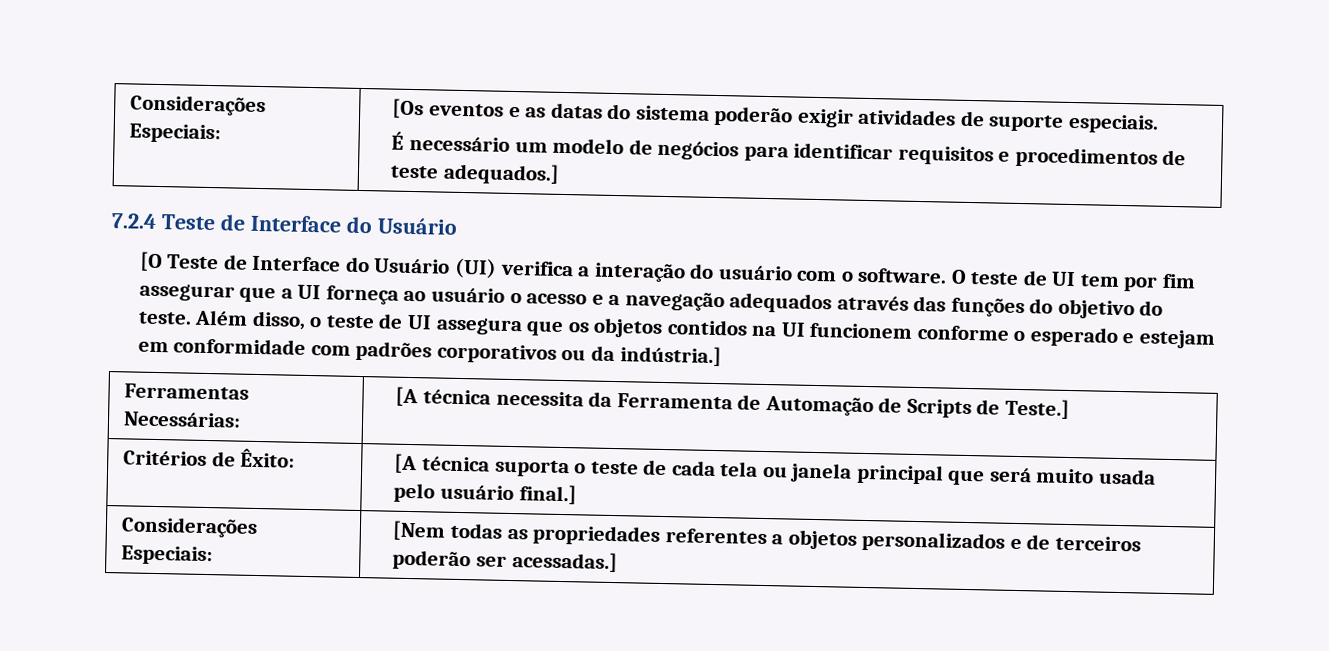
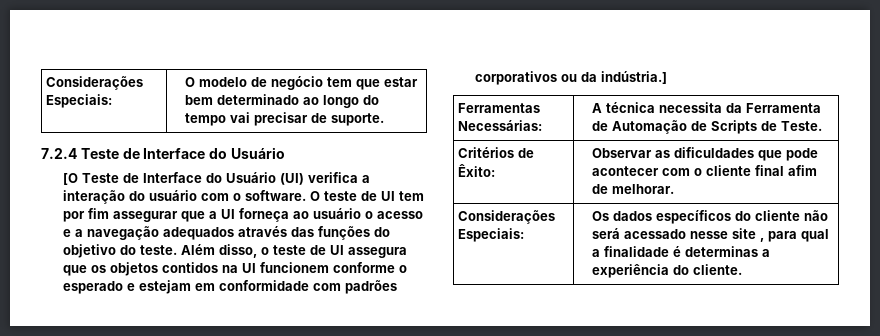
- Considerações Especiais: | [Os eventos e as datas do sistema poderão exigir atividades de suporte especiais.
- É necessário um modelo de negócios para identificar requisitos e procedimentos de teste adequados.]
+ Considerações Especiais: | O modelo de negócio tem que estar bem determinado ao longo do tempo vai precisar de suporte.
- Ferramentas Necessárias: | [A técnica necessita da Ferramenta de Automação de Scripts de Teste.]
+ Ferramentas Necessárias: | A técnica necessita da Ferramenta de Automação de Scripts de Teste.
- Critérios de Êxito: | [A técnica suporta o teste de cada tela ou janela principal que será muito usada pelo usuário final.]
- Considerações Especiais: | [Nem todas as propriedades referentes a objetos personalizados e de terceiros poderão ser acessadas.]
+ Critérios de Êxito: | Observar as dificuldades que pode acontecer com o cliente final afim de melhorar.
+ Considerações Especiais: | Os dados específicos do cliente não será acessado nesse site , para qual a finalidade é determinas a experiência do cliente.

